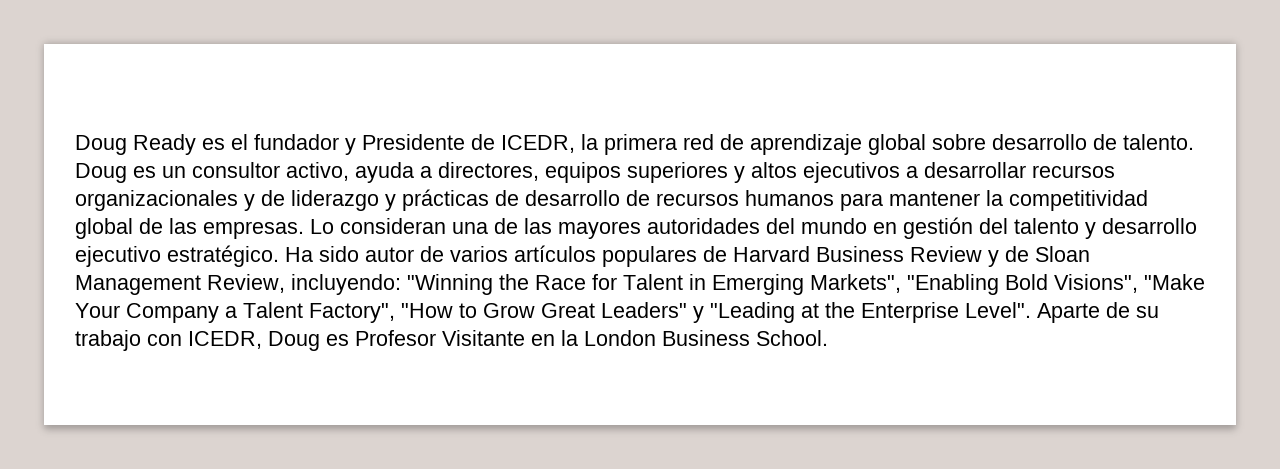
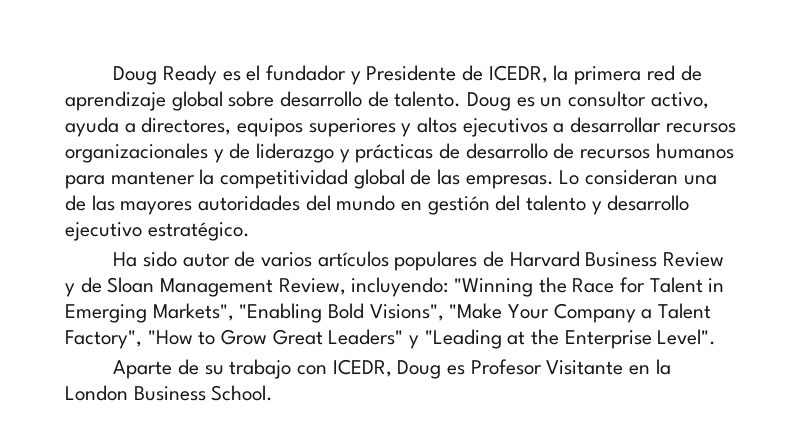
- Lo consideran una de las mayores autoridades del mundo en gestión del talento y desarrollo ejecutivo estratégico. Ha sido autor de varios artículos populares de Harvard Business Review y de Sloan Management Review, incluyendo:
+ Lo consideran una de las mayores autoridades del mundo en gestión del talento y desarrollo ejecutivo estratégico.
+ Ha sido autor de varios artículos populares de Harvard Business Review y de Sloan Management Review, incluyendo:
- "Winning the Race for Talent in Emerging Markets", "Enabling Bold Visions", "Make Your Company a Talent Factory", "How to Grow Great Leaders" y "Leading at the Enterprise Level". Aparte de su trabajo con ICEDR, Doug es Profesor Visitante en la London Business School.
+ "Winning the Race for Talent in Emerging Markets", "Enabling Bold Visions", "Make Your Company a Talent Factory", "How to Grow Great Leaders" y "Leading at the Enterprise Level".
+ Aparte de su trabajo con ICEDR, Doug es Profesor Visitante en la London Business School.

